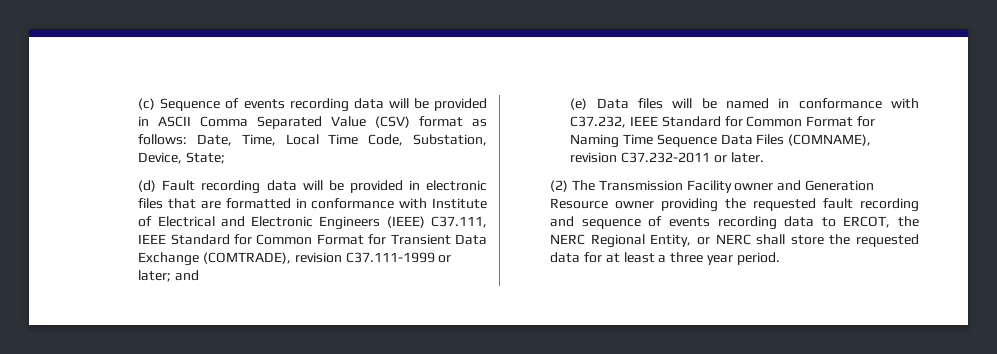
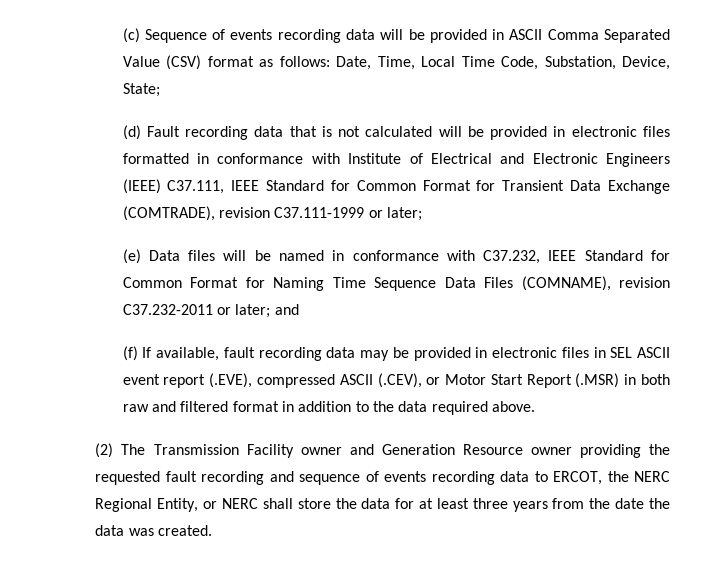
- (d) Fault recording data will be provided in electronic files that are formatted in conformance with Institute of Electrical and Electronic Engineers (IEEE) C37.111, IEEE Standard for Common Format for Transient Data Exchange (COMTRADE), revision C37.111-1999 or later; and
+ (d) Fault recording data that is not calculated will be provided in electronic files formatted in conformance with Institute of Electrical and Electronic Engineers (IEEE) C37.111, IEEE Standard for Common Format for Transient Data Exchange (COMTRADE), revision C37.111-1999 or later;
- (e) Data files will be named in conformance with C37.232, IEEE Standard for Common Format for Naming Time Sequence Data Files (COMNAME), revision C37.232-2011 or later.
+ (e) Data files will be named in conformance with C37.232, IEEE Standard for Common Format for Naming Time Sequence Data Files (COMNAME), revision C37.232-2011 or later; and
+ (f) If available, fault recording data may be provided in electronic files in SEL ASCII event report (.EVE), compressed ASCII (.CEV), or Motor Start Report (.MSR) in both raw and filtered format in addition to the data required above.
- (2) The Transmission Facility owner and Generation Resource owner providing the requested fault recording and sequence of events recording data to ERCOT, the NERC Regional Entity, or NERC shall store the requested data for at least a three year period.
+ (2) The Transmission Facility owner and Generation Resource owner providing the requested fault recording and sequence of events recording data to ERCOT, the NERC Regional Entity, or NERC shall store the data for at least three years from the date the data was created.

